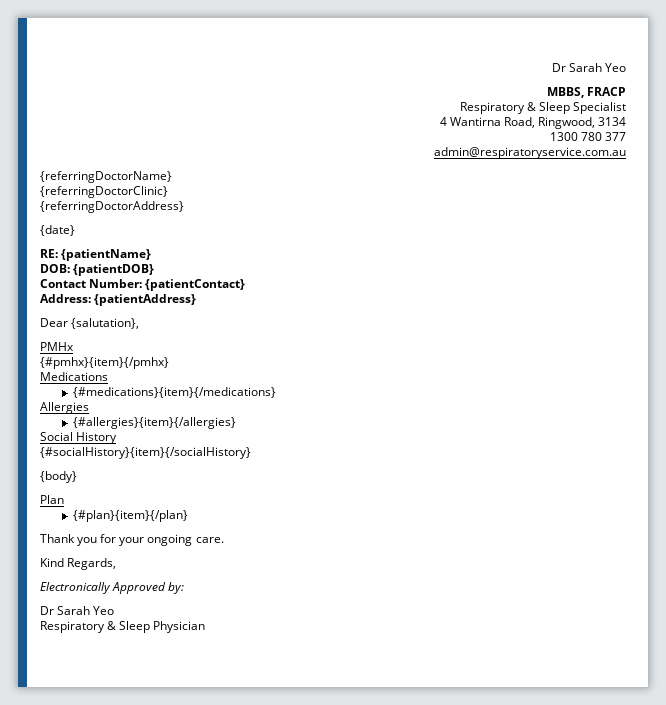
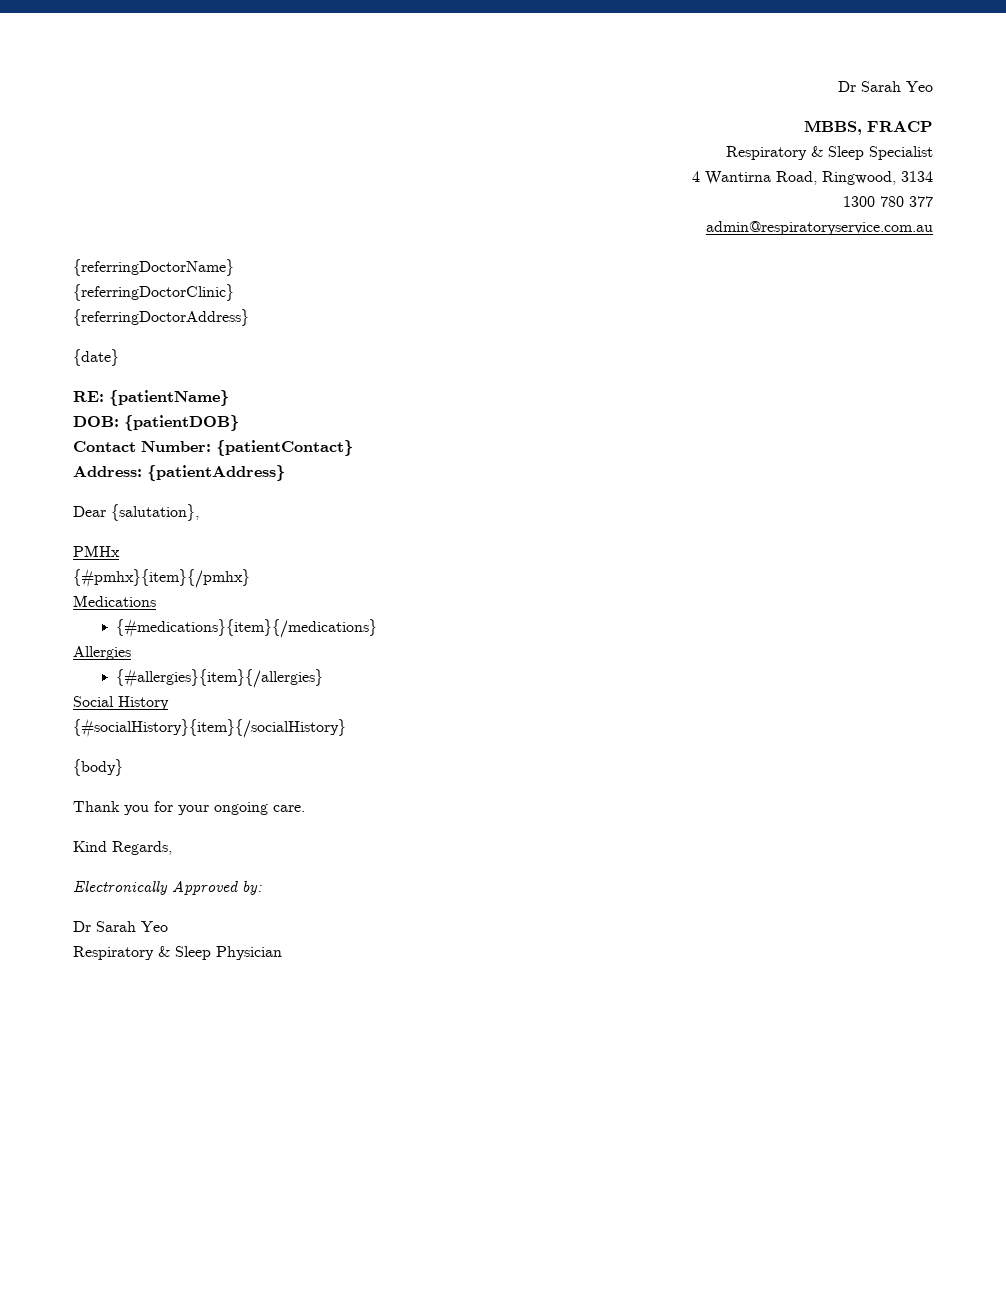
- Plan
- {#plan}{item}{/plan}

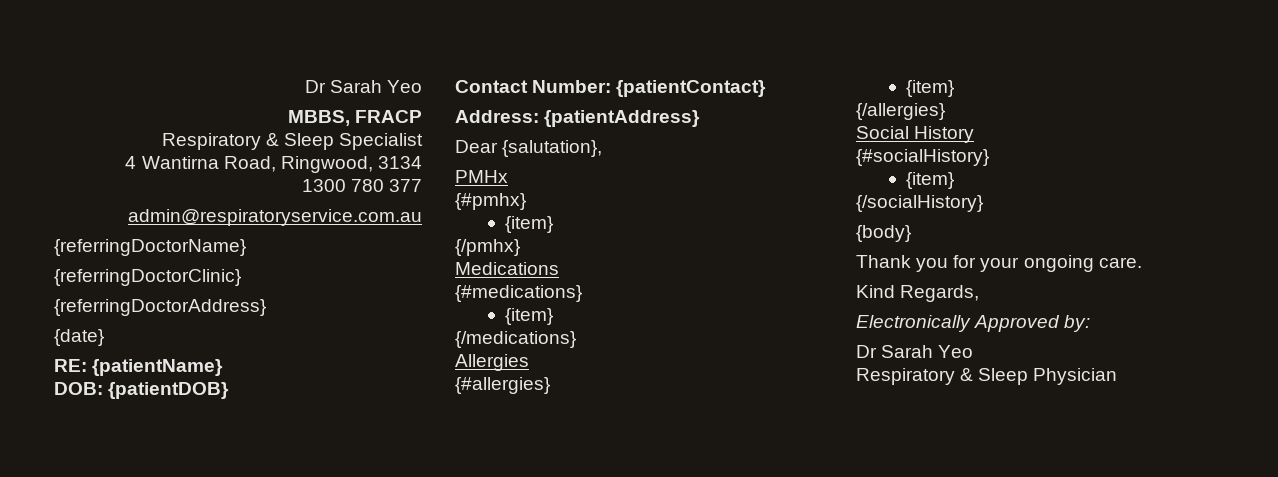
- {#pmhx}{item}{/pmhx}
+ {#pmhx}
+ {item}
+ {/pmhx}
  Medications
- {#medications}{item}{/medications}
+ {#medications}
+ {item}
+ {/medications}
  Allergies
- {#allergies}{item}{/allergies}
+ {#allergies}
+ {item}
+ {/allergies}
- {#socialHistory}{item}{/socialHistory}
+ {#socialHistory}
+ {item}
+ {/socialHistory}

